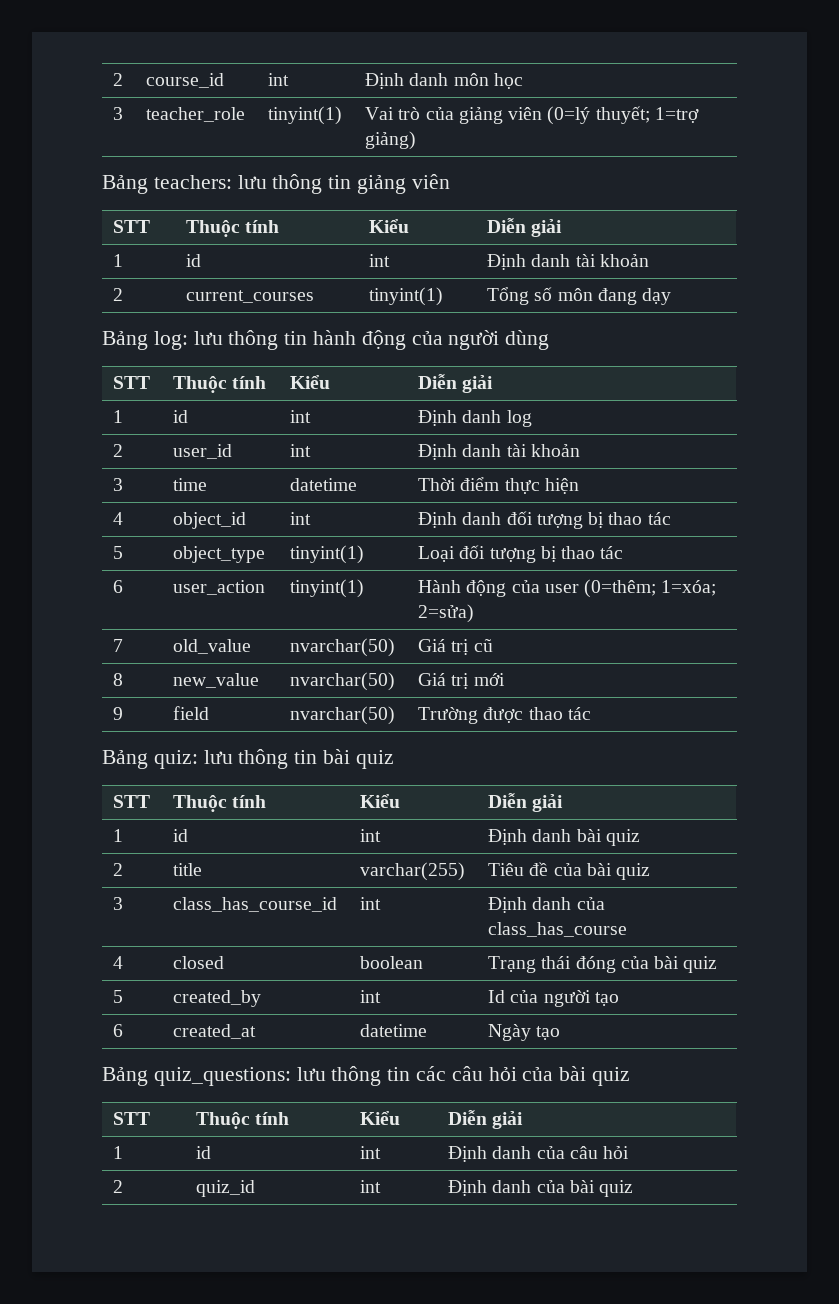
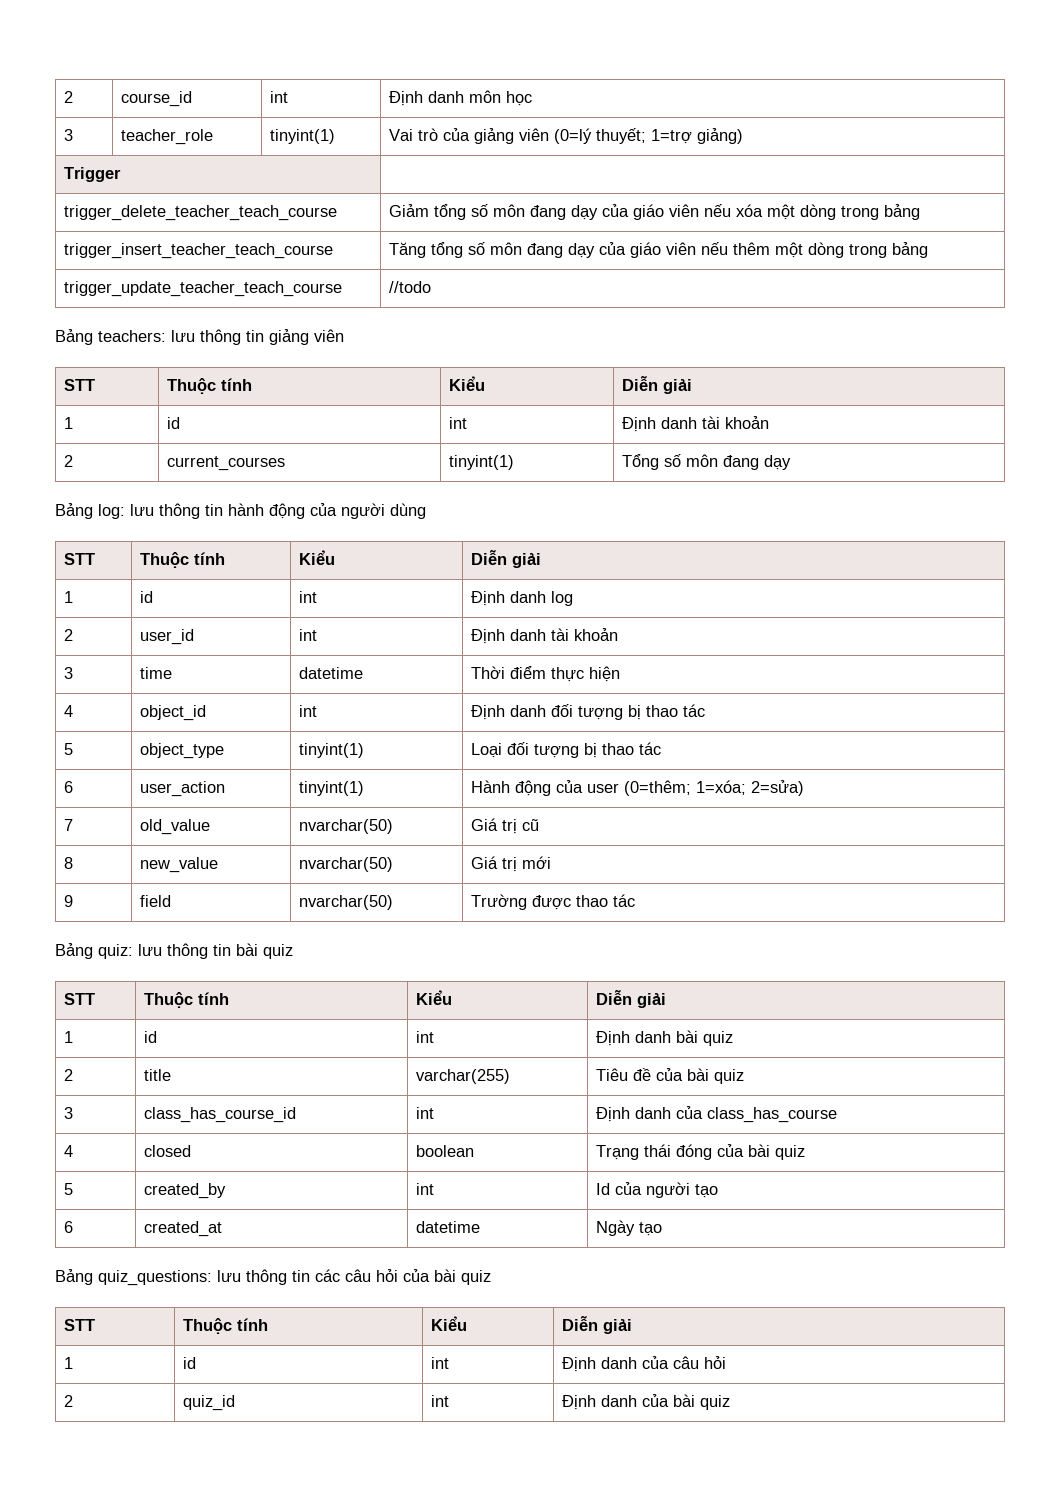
+ Trigger |
+ trigger_delete_teacher_teach_course | Giảm tổng số môn đang dạy của giáo viên nếu xóa một dòng trong bảng
+ trigger_insert_teacher_teach_course | Tăng tổng số môn đang dạy của giáo viên nếu thêm một dòng trong bảng
+ trigger_update_teacher_teach_course | //todo

